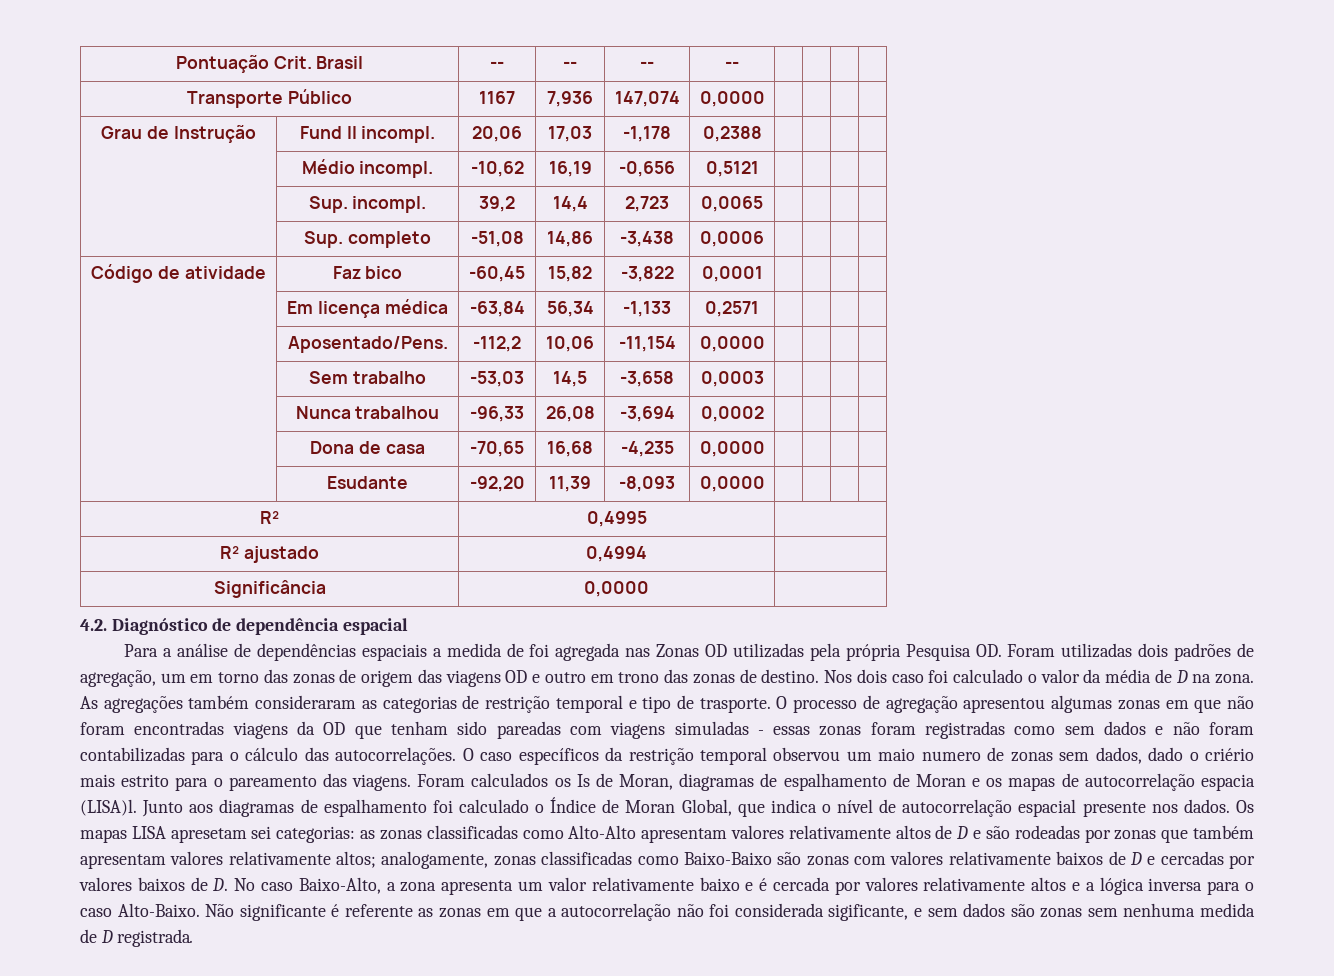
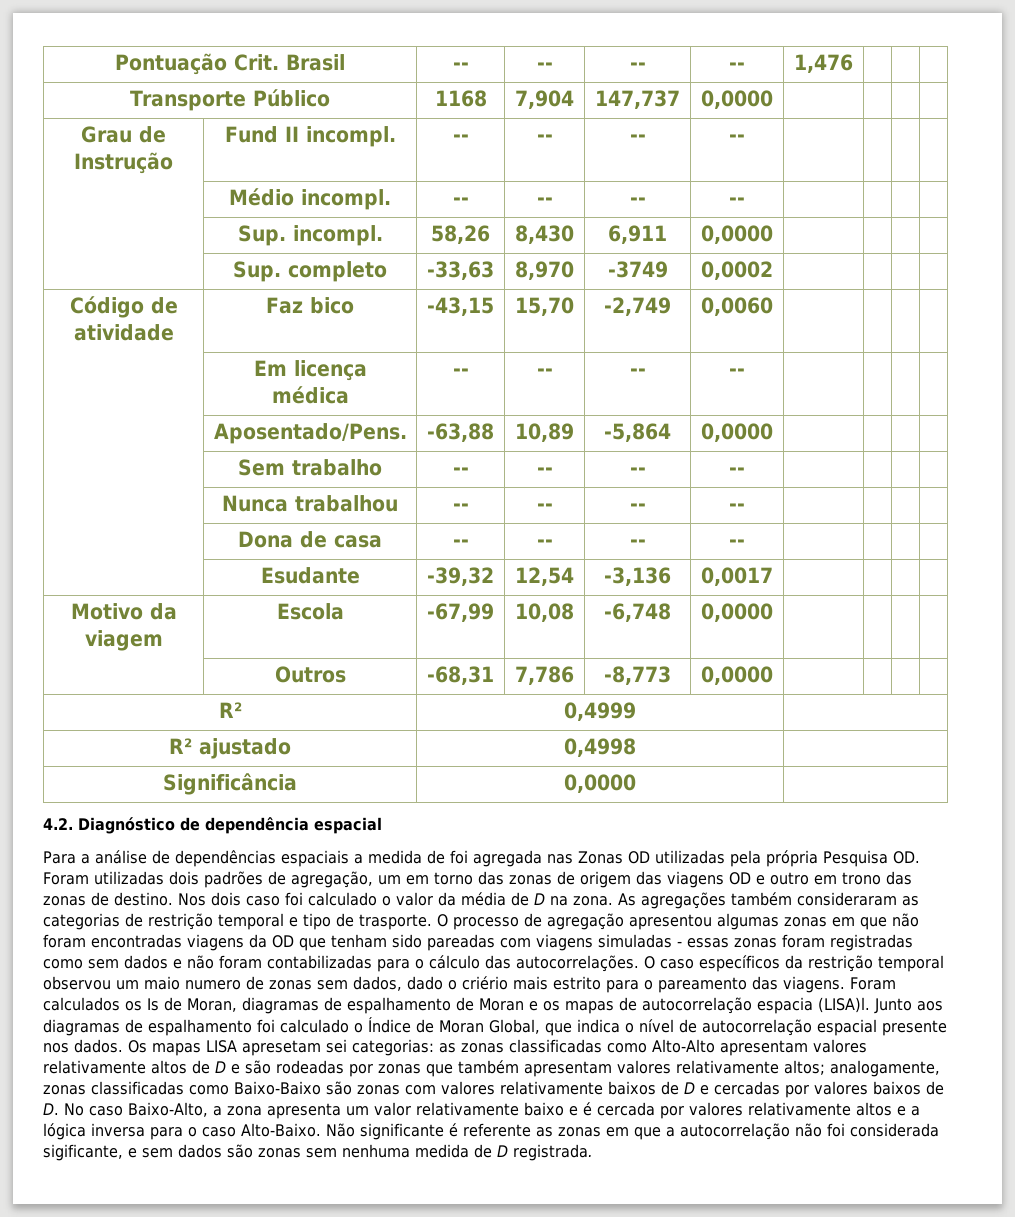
- Pontuação Crit. Brasil | -- | -- | -- | -- | | | |
+ Pontuação Crit. Brasil | -- | -- | -- | -- | 1,476 | | |
- Transporte Público | 1167 | 7,936 | 147,074 | 0,0000 | | | |
+ Transporte Público | 1168 | 7,904 | 147,737 | 0,0000 | | | |
- Grau de Instrução | Fund II incompl. | 20,06 | 17,03 | -1,178 | 0,2388 | | | |
- | Médio incompl. | -10,62 | 16,19 | -0,656 | 0,5121 | | | |
- | Sup. incompl. | 39,2 | 14,4 | 2,723 | 0,0065 | | | |
- | Sup. completo | -51,08 | 14,86 | -3,438 | 0,0006 | | | |
+ Grau de Instrução | Fund II incompl. | -- | -- | -- | -- | | | |
+ | Médio incompl. | -- | -- | -- | -- | | | |
+ | Sup. incompl. | 58,26 | 8,430 | 6,911 | 0,0000 | | | |
+ | Sup. completo | -33,63 | 8,970 | -3749 | 0,0002 | | | |
- Código de atividade | Faz bico | -60,45 | 15,82 | -3,822 | 0,0001 | | | |
+ Código de atividade | Faz bico | -43,15 | 15,70 | -2,749 | 0,0060 | | | |
- | Em licença médica | -63,84 | 56,34 | -1,133 | 0,2571 | | | |
- | Aposentado/Pens. | -112,2 | 10,06 | -11,154 | 0,0000 | | | |
- | Sem trabalho | -53,03 | 14,5 | -3,658 | 0,0003 | | | |
- | Nunca trabalhou | -96,33 | 26,08 | -3,694 | 0,0002 | | | |
- | Dona de casa | -70,65 | 16,68 | -4,235 | 0,0000 | | | |
- | Esudante | -92,20 | 11,39 | -8,093 | 0,0000 | | | |
+ | Em licença médica | -- | -- | -- | -- | | | |
+ | Aposentado/Pens. | -63,88 | 10,89 | -5,864 | 0,0000 | | | |
+ | Sem trabalho | -- | -- | -- | -- | | | |
+ | Nunca trabalhou | -- | -- | -- | -- | | | |
+ | Dona de casa | -- | -- | -- | -- | | | |
+ | Esudante | -39,32 | 12,54 | -3,136 | 0,0017 | | | |
+ Motivo da viagem | Escola | -67,99 | 10,08 | -6,748 | 0,0000 | | | |
+ | Outros | -68,31 | 7,786 | -8,773 | 0,0000 | | | |
- R² | 0,4995 |
+ R² | 0,4999 |
- R² ajustado | 0,4994 |
+ R² ajustado | 0,4998 |

